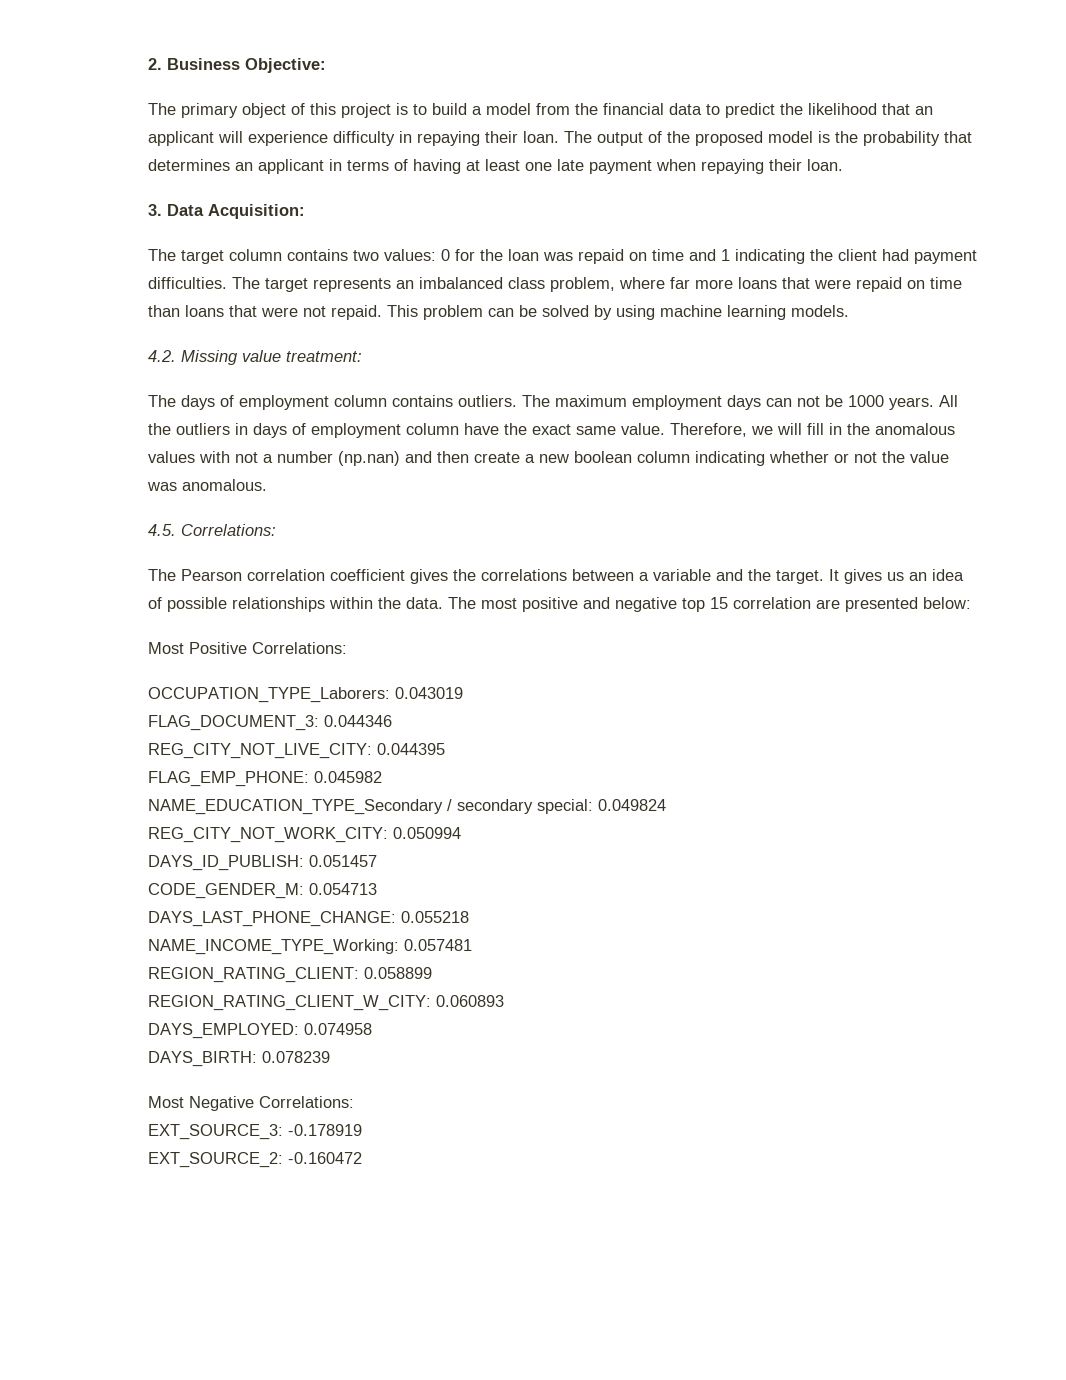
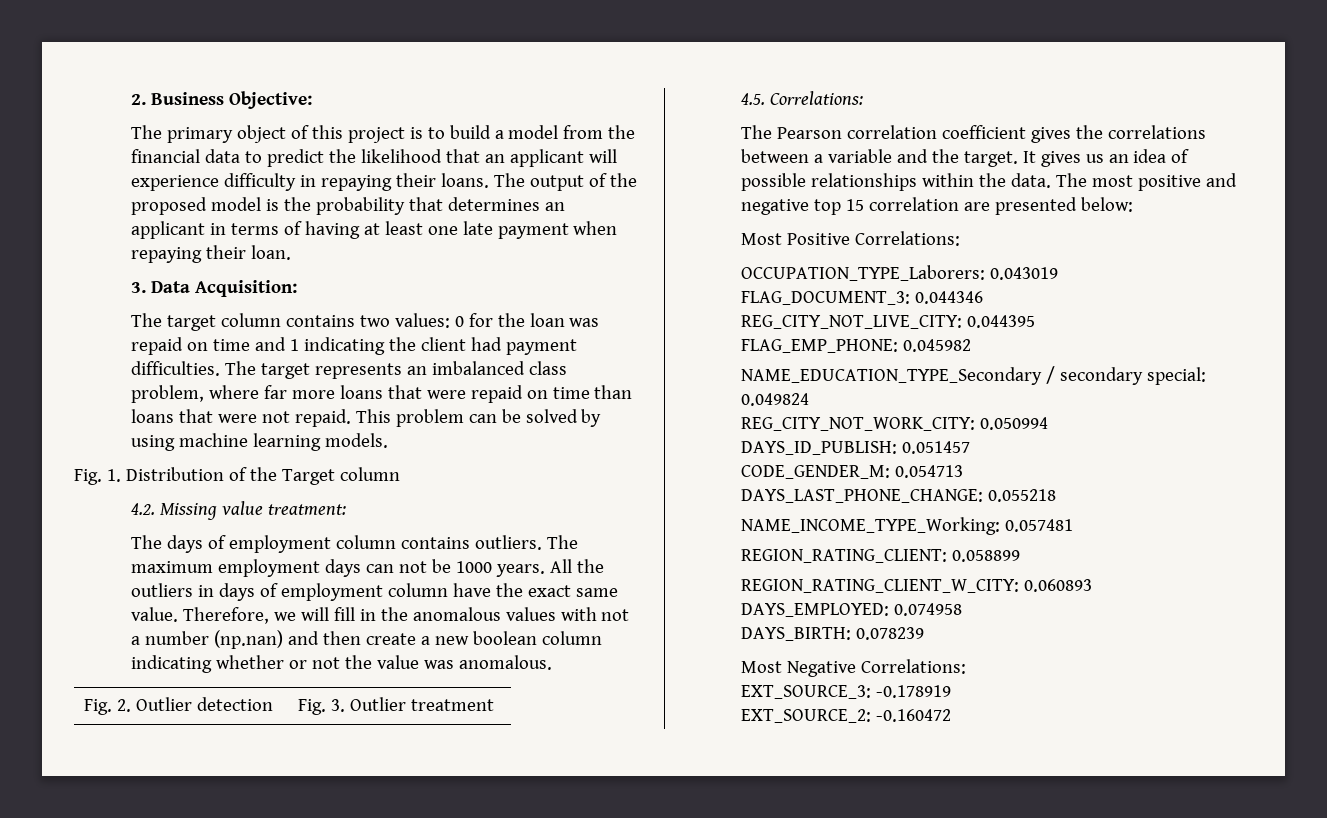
- The primary object of this project is to build a model from the financial data to predict the likelihood that an applicant will experience difficulty in repaying their loan.
+ The primary object of this project is to build a model from the financial data to predict the likelihood that an applicant will experience difficulty in repaying their loans.
+ Fig. 1. Distribution of the Target column
+ Fig. 2. Outlier detection | Fig. 3. Outlier treatment

